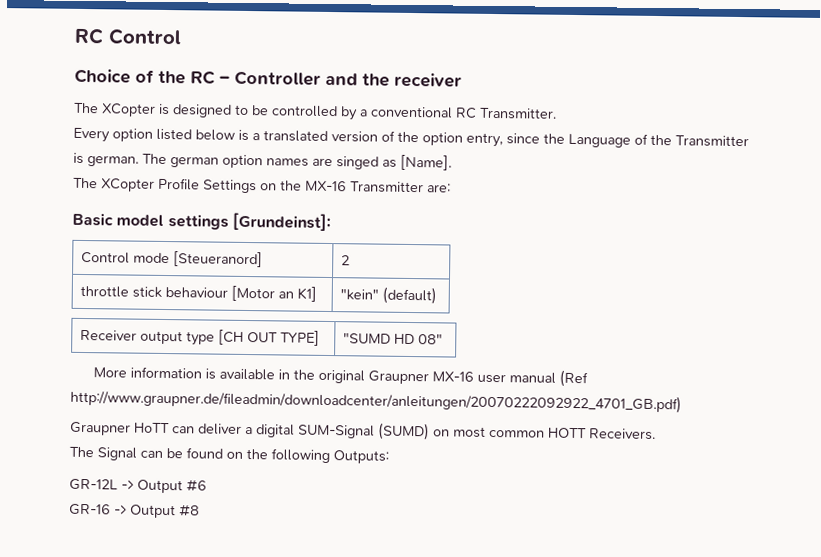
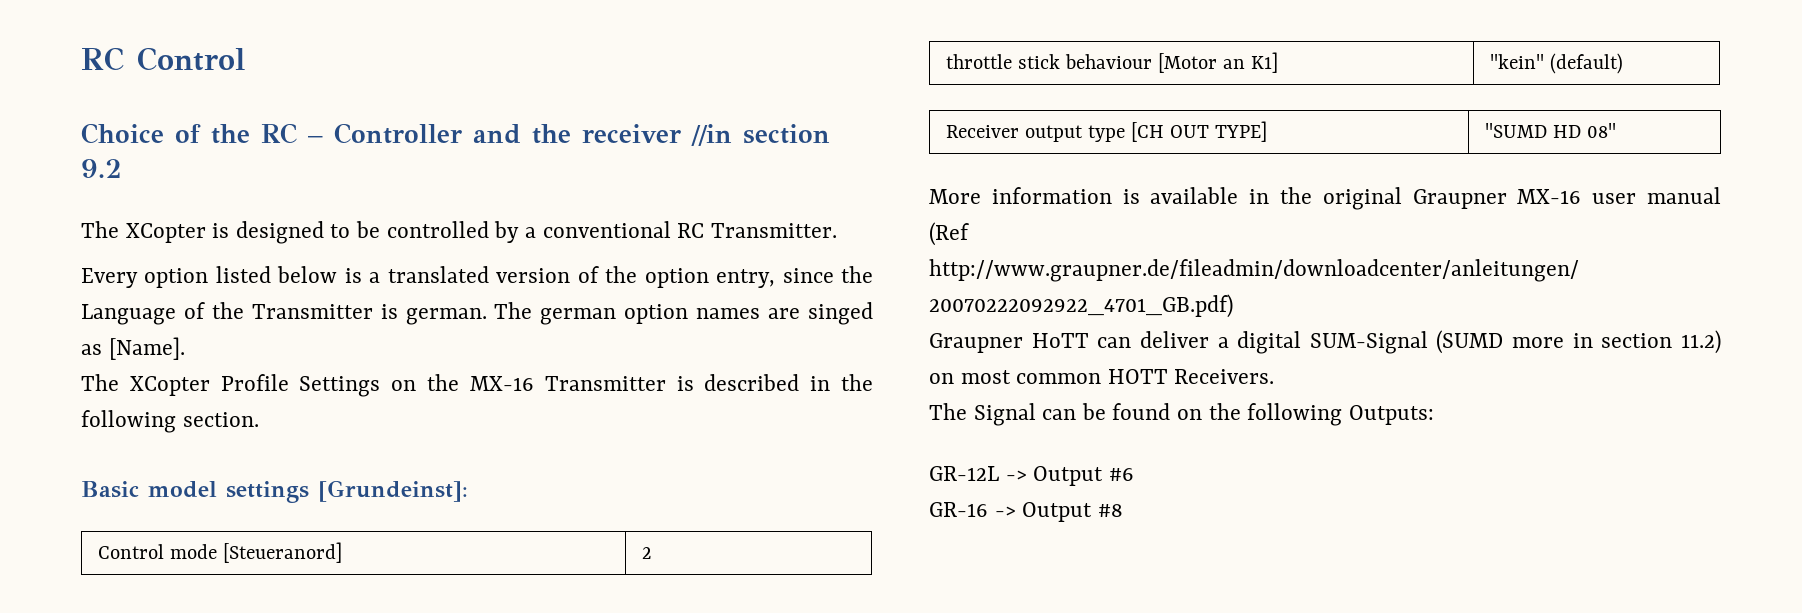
- Choice of the RC – Controller and the receiver
+ Choice of the RC – Controller and the receiver //in section 9.2
- The XCopter Profile Settings on the MX-16 Transmitter are:
+ The XCopter Profile Settings on the MX-16 Transmitter is described in the following section.
- Graupner HoTT can deliver a digital SUM-Signal (SUMD) on most common HOTT Receivers.
+ Graupner HoTT can deliver a digital SUM-Signal (SUMD more in section 11.2) on most common HOTT Receivers.

